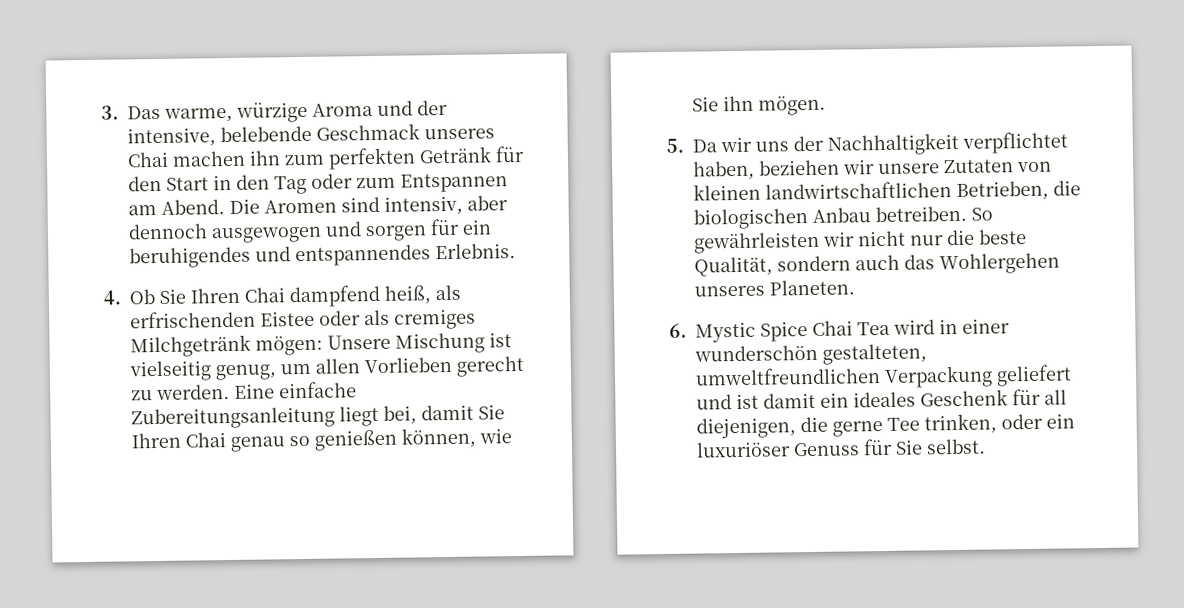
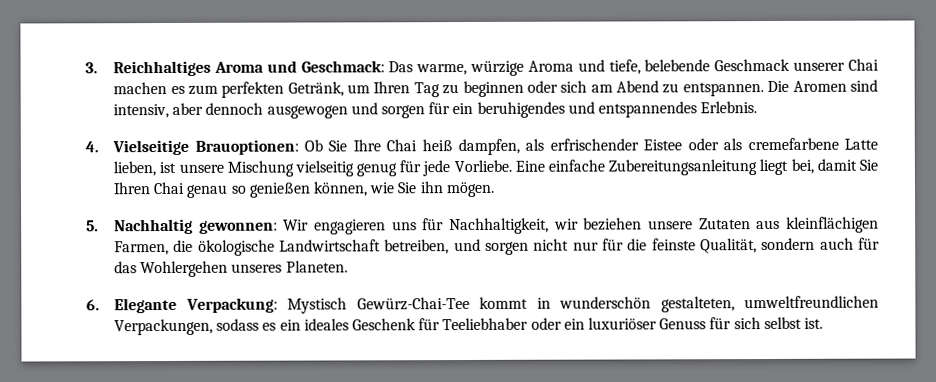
- 3. Das warme, würzige Aroma und der intensive, belebende Geschmack unseres Chai machen ihn zum perfekten Getränk für den Start in den Tag oder zum Entspannen am Abend.
+ 3. Reichhaltiges Aroma und Geschmack: Das warme, würzige Aroma und tiefe, belebende Geschmack unserer Chai machen es zum perfekten Getränk, um Ihren Tag zu beginnen oder sich am Abend zu entspannen.
- 4. Ob Sie Ihren Chai dampfend heiß, als erfrischenden Eistee oder als cremiges Milchgetränk mögen: Unsere Mischung ist vielseitig genug, um allen Vorlieben gerecht zu werden.
+ 4. Vielseitige Brauoptionen: Ob Sie Ihre Chai heiß dampfen, als erfrischender Eistee oder als cremefarbene Latte lieben, ist unsere Mischung vielseitig genug für jede Vorliebe.
- 5. Da wir uns der Nachhaltigkeit verpflichtet haben, beziehen wir unsere Zutaten von kleinen landwirtschaftlichen Betrieben, die biologischen Anbau betreiben. So gewährleisten wir nicht nur die beste Qualität, sondern auch das Wohlergehen unseres Planeten.
+ 5. Nachhaltig gewonnen: Wir engagieren uns für Nachhaltigkeit, wir beziehen unsere Zutaten aus kleinflächigen Farmen, die ökologische Landwirtschaft betreiben, und sorgen nicht nur für die feinste Qualität, sondern auch für das Wohlergehen unseres Planeten.
- 6. Mystic Spice Chai Tea wird in einer wunderschön gestalteten, umweltfreundlichen Verpackung geliefert und ist damit ein ideales Geschenk für all diejenigen, die gerne Tee trinken, oder ein luxuriöser Genuss für Sie selbst.
+ 6. Elegante Verpackung: Mystisch Gewürz-Chai-Tee kommt in wunderschön gestalteten, umweltfreundlichen Verpackungen, sodass es ein ideales Geschenk für Teeliebhaber oder ein luxuriöser Genuss für sich selbst ist.

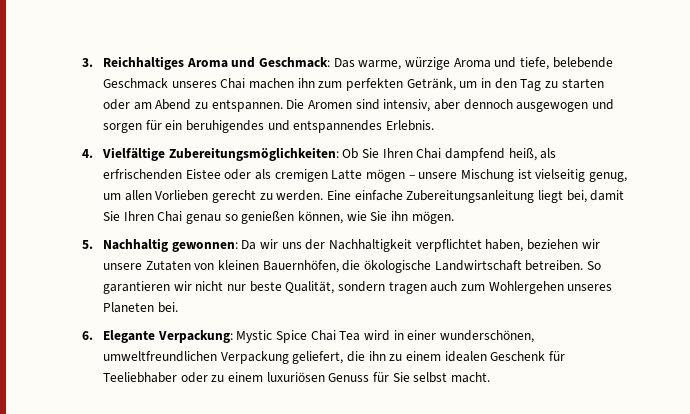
- 3. Reichhaltiges Aroma und Geschmack: Das warme, würzige Aroma und tiefe, belebende Geschmack unserer Chai machen es zum perfekten Getränk, um Ihren Tag zu beginnen oder sich am Abend zu entspannen.
+ 3. Reichhaltiges Aroma und Geschmack: Das warme, würzige Aroma und tiefe, belebende Geschmack unseres Chai machen ihn zum perfekten Getränk, um in den Tag zu starten oder am Abend zu entspannen.
- 4. Vielseitige Brauoptionen: Ob Sie Ihre Chai heiß dampfen, als erfrischender Eistee oder als cremefarbene Latte lieben, ist unsere Mischung vielseitig genug für jede Vorliebe.
+ 4. Vielfältige Zubereitungsmöglichkeiten: Ob Sie Ihren Chai dampfend heiß, als erfrischenden Eistee oder als cremigen Latte mögen – unsere Mischung ist vielseitig genug, um allen Vorlieben gerecht zu werden.
- 5. Nachhaltig gewonnen: Wir engagieren uns für Nachhaltigkeit, wir beziehen unsere Zutaten aus kleinflächigen Farmen, die ökologische Landwirtschaft betreiben, und sorgen nicht nur für die feinste Qualität, sondern auch für das Wohlergehen unseres Planeten.
- 6. Elegante Verpackung: Mystisch Gewürz-Chai-Tee kommt in wunderschön gestalteten, umweltfreundlichen Verpackungen, sodass es ein ideales Geschenk für Teeliebhaber oder ein luxuriöser Genuss für sich selbst ist.
+ 5. Nachhaltig gewonnen: Da wir uns der Nachhaltigkeit verpflichtet haben, beziehen wir unsere Zutaten von kleinen Bauernhöfen, die ökologische Landwirtschaft betreiben. So garantieren wir nicht nur beste Qualität, sondern tragen auch zum Wohlergehen unseres Planeten bei.
+ 6. Elegante Verpackung: Mystic Spice Chai Tea wird in einer wunderschönen, umweltfreundlichen Verpackung geliefert, die ihn zu einem idealen Geschenk für Teeliebhaber oder zu einem luxuriösen Genuss für Sie selbst macht.

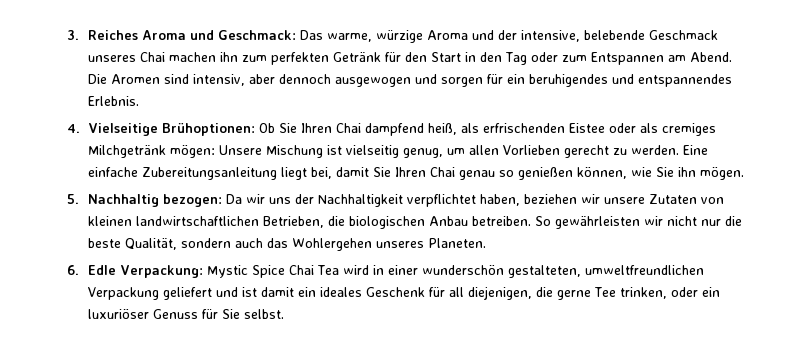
- 3. Reichhaltiges Aroma und Geschmack: Das warme, würzige Aroma und tiefe, belebende Geschmack unseres Chai machen ihn zum perfekten Getränk, um in den Tag zu starten oder am Abend zu entspannen.
+ 3. Reiches Aroma und Geschmack: Das warme, würzige Aroma und der intensive, belebende Geschmack unseres Chai machen ihn zum perfekten Getränk für den Start in den Tag oder zum Entspannen am Abend.
- 4. Vielfältige Zubereitungsmöglichkeiten: Ob Sie Ihren Chai dampfend heiß, als erfrischenden Eistee oder als cremigen Latte mögen – unsere Mischung ist vielseitig genug, um allen Vorlieben gerecht zu werden.
+ 4. Vielseitige Brühoptionen: Ob Sie Ihren Chai dampfend heiß, als erfrischenden Eistee oder als cremiges Milchgetränk mögen: Unsere Mischung ist vielseitig genug, um allen Vorlieben gerecht zu werden.
- 5. Nachhaltig gewonnen: Da wir uns der Nachhaltigkeit verpflichtet haben, beziehen wir unsere Zutaten von kleinen Bauernhöfen, die ökologische Landwirtschaft betreiben.
+ 5. Nachhaltig bezogen: Da wir uns der Nachhaltigkeit verpflichtet haben, beziehen wir unsere Zutaten von kleinen landwirtschaftlichen Betrieben, die biologischen Anbau betreiben.
- So garantieren wir nicht nur beste Qualität, sondern tragen auch zum Wohlergehen unseres Planeten bei.
+ So gewährleisten wir nicht nur die beste Qualität, sondern auch das Wohlergehen unseres Planeten.
- 6. Elegante Verpackung: Mystic Spice Chai Tea wird in einer wunderschönen, umweltfreundlichen Verpackung geliefert, die ihn zu einem idealen Geschenk für Teeliebhaber oder zu einem luxuriösen Genuss für Sie selbst macht.
+ 6. Edle Verpackung: Mystic Spice Chai Tea wird in einer wunderschön gestalteten, umweltfreundlichen Verpackung geliefert und ist damit ein ideales Geschenk für all diejenigen, die gerne Tee trinken, oder ein luxuriöser Genuss für Sie selbst.

